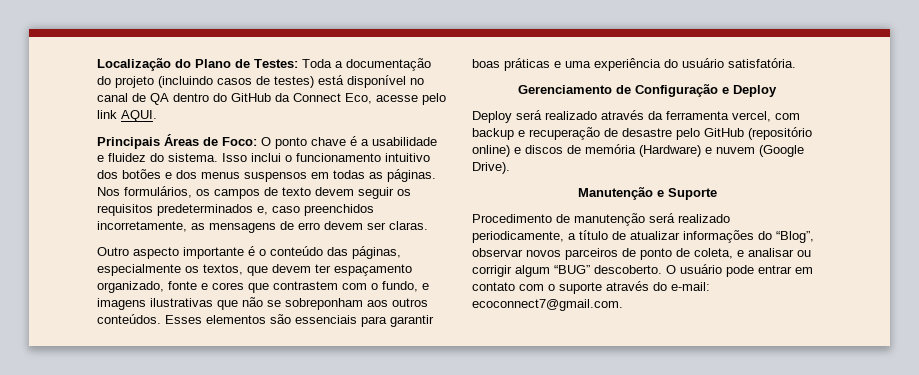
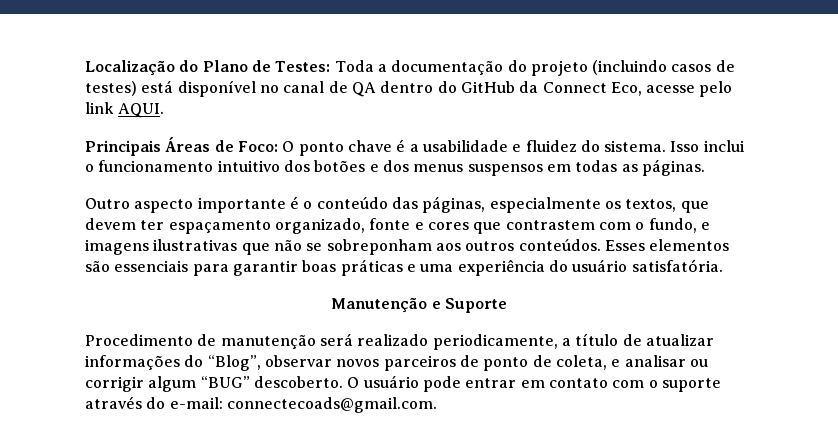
- Nos formulários, os campos de texto devem seguir os requisitos predeterminados e, caso preenchidos incorretamente, as mensagens de erro devem ser claras.
- Gerenciamento de Configuração e Deploy
- Deploy será realizado através da ferramenta vercel, com backup e recuperação de desastre pelo GitHub (repositório online) e discos de memória (Hardware) e nuvem (Google Drive).
- O usuário pode entrar em contato com o suporte através do e-mail: ecoconnect7@gmail.com.
+ O usuário pode entrar em contato com o suporte através do e-mail: connectecoads@gmail.com.

